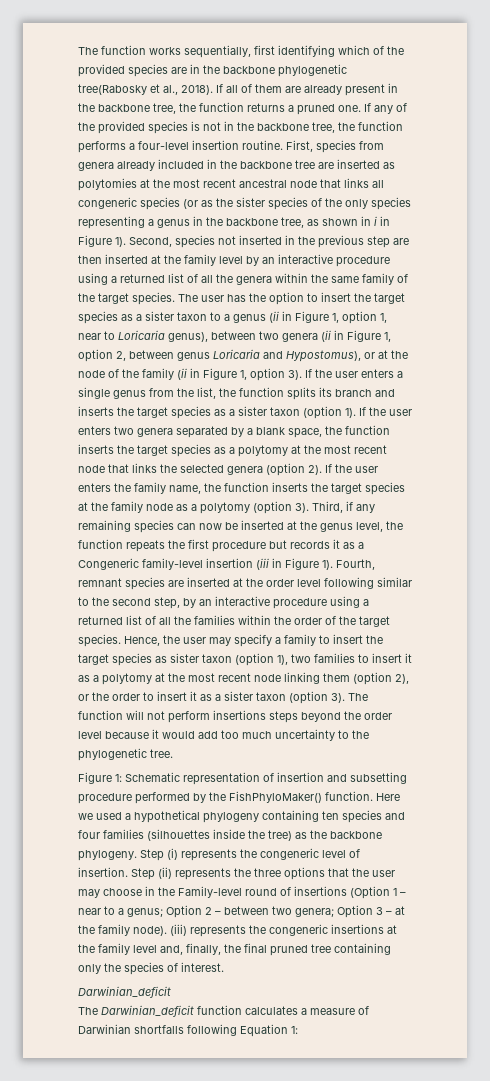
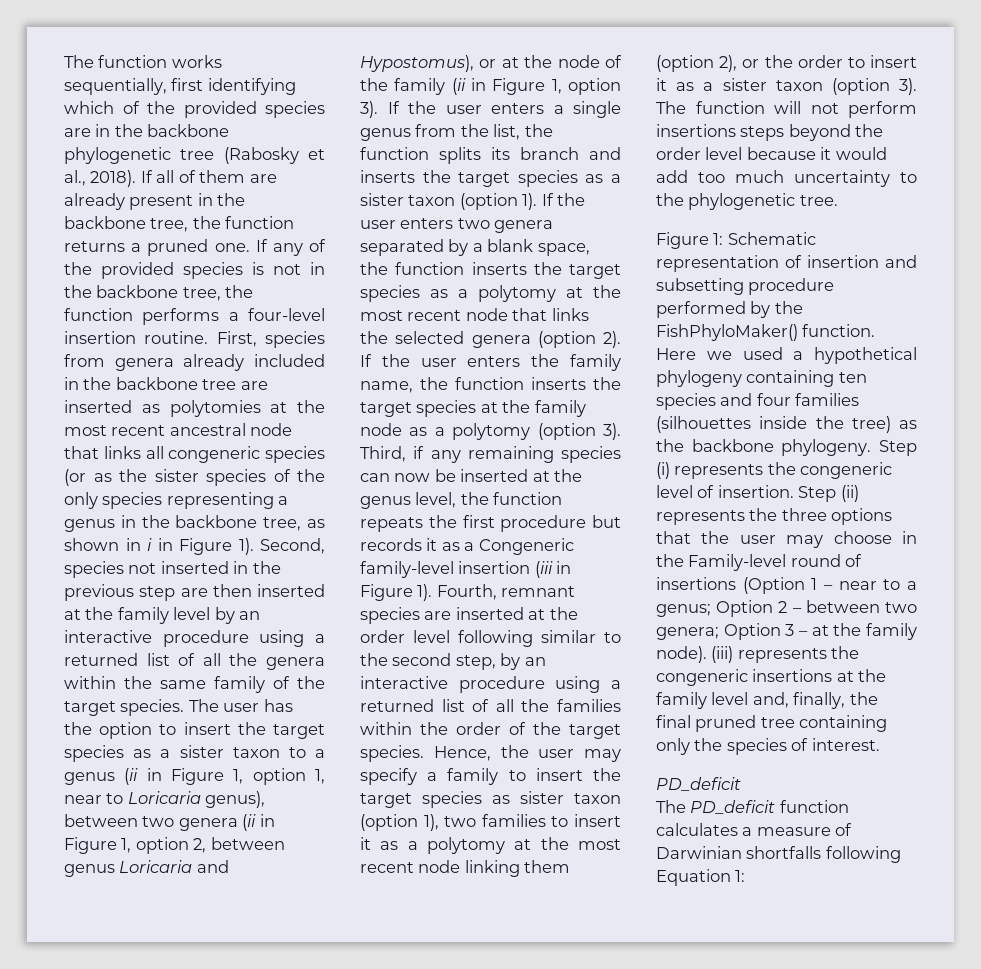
- The function works sequentially, first identifying which of the provided species are in the backbone phylogenetic tree(Rabosky et al., 2018).
+ The function works sequentially, first identifying which of the provided species are in the backbone phylogenetic tree (Rabosky et al., 2018).
  (iii) represents the congeneric insertions at the family level and, finally, the final pruned tree containing only the species of interest.
- Darwinian_deficit
- The Darwinian_deficit function calculates a measure of Darwinian shortfalls following Equation 1:
+ PD_deficit
+ The PD_deficit function calculates a measure of Darwinian shortfalls following Equation 1:

